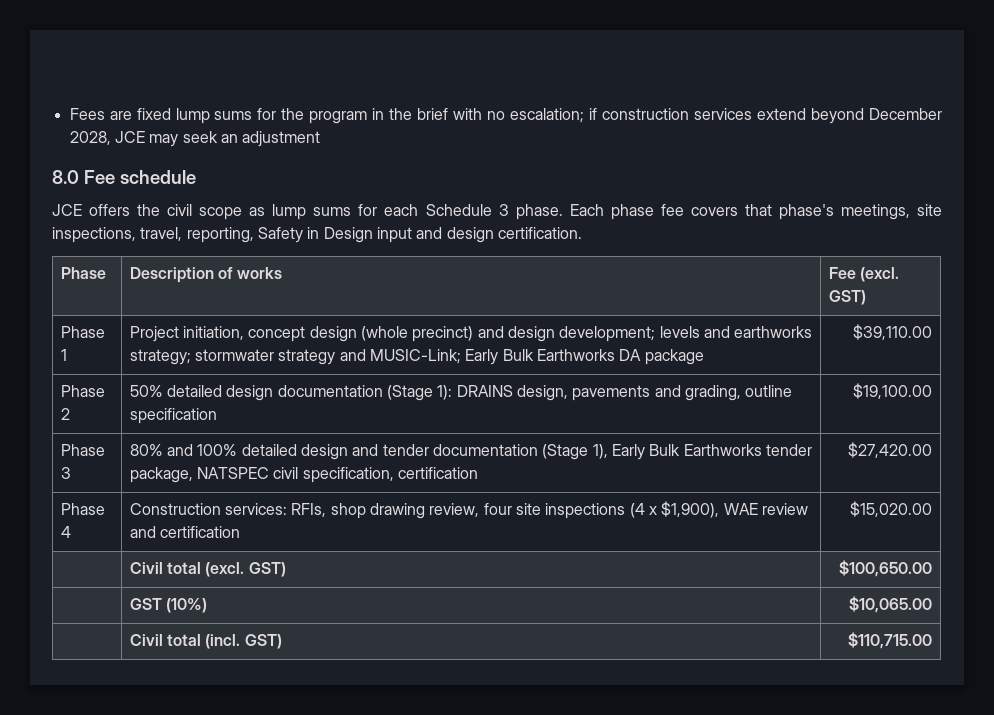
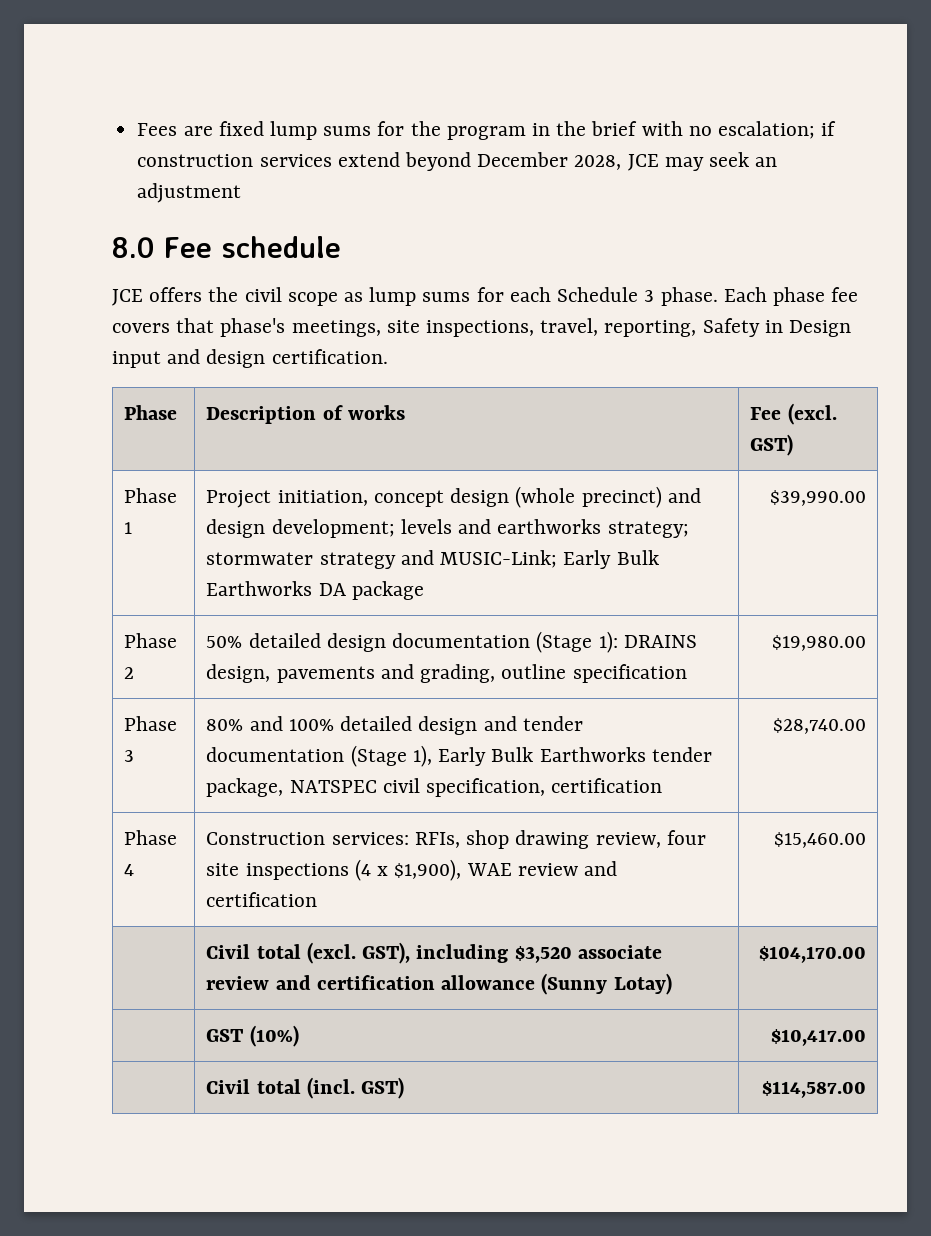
- Phase 1 | Project initiation, concept design (whole precinct) and design development; levels and earthworks strategy; stormwater strategy and MUSIC-Link; Early Bulk Earthworks DA package | $39,110.00
+ Phase 1 | Project initiation, concept design (whole precinct) and design development; levels and earthworks strategy; stormwater strategy and MUSIC-Link; Early Bulk Earthworks DA package | $39,990.00
- Phase 2 | 50% detailed design documentation (Stage 1): DRAINS design, pavements and grading, outline specification | $19,100.00
+ Phase 2 | 50% detailed design documentation (Stage 1): DRAINS design, pavements and grading, outline specification | $19,980.00
- Phase 3 | 80% and 100% detailed design and tender documentation (Stage 1), Early Bulk Earthworks tender package, NATSPEC civil specification, certification | $27,420.00
+ Phase 3 | 80% and 100% detailed design and tender documentation (Stage 1), Early Bulk Earthworks tender package, NATSPEC civil specification, certification | $28,740.00
- Phase 4 | Construction services: RFIs, shop drawing review, four site inspections (4 x $1,900), WAE review and certification | $15,020.00
+ Phase 4 | Construction services: RFIs, shop drawing review, four site inspections (4 x $1,900), WAE review and certification | $15,460.00
- | Civil total (excl. GST) | $100,650.00
+ | Civil total (excl. GST), including $3,520 associate review and certification allowance (Sunny Lotay) | $104,170.00
- | GST (10%) | $10,065.00
+ | GST (10%) | $10,417.00
- | Civil total (incl. GST) | $110,715.00
+ | Civil total (incl. GST) | $114,587.00

